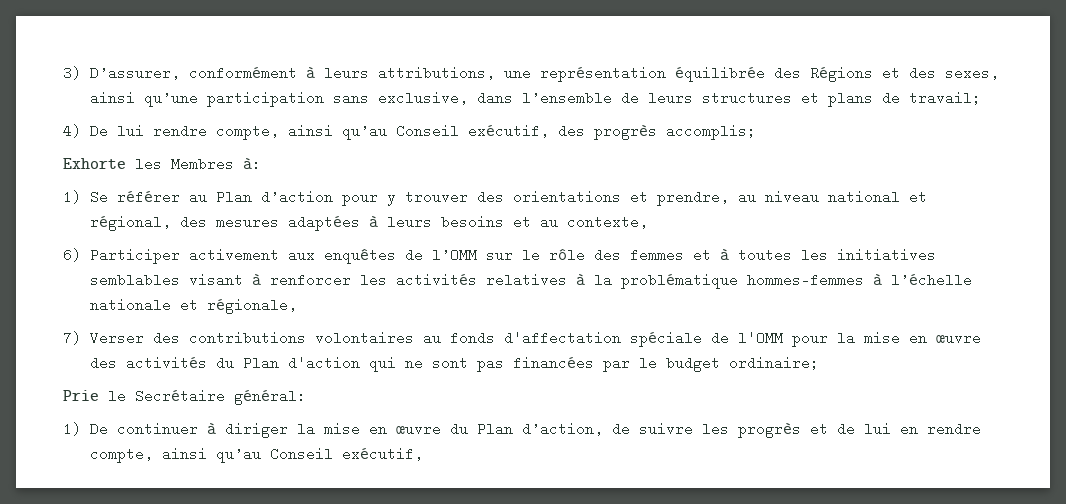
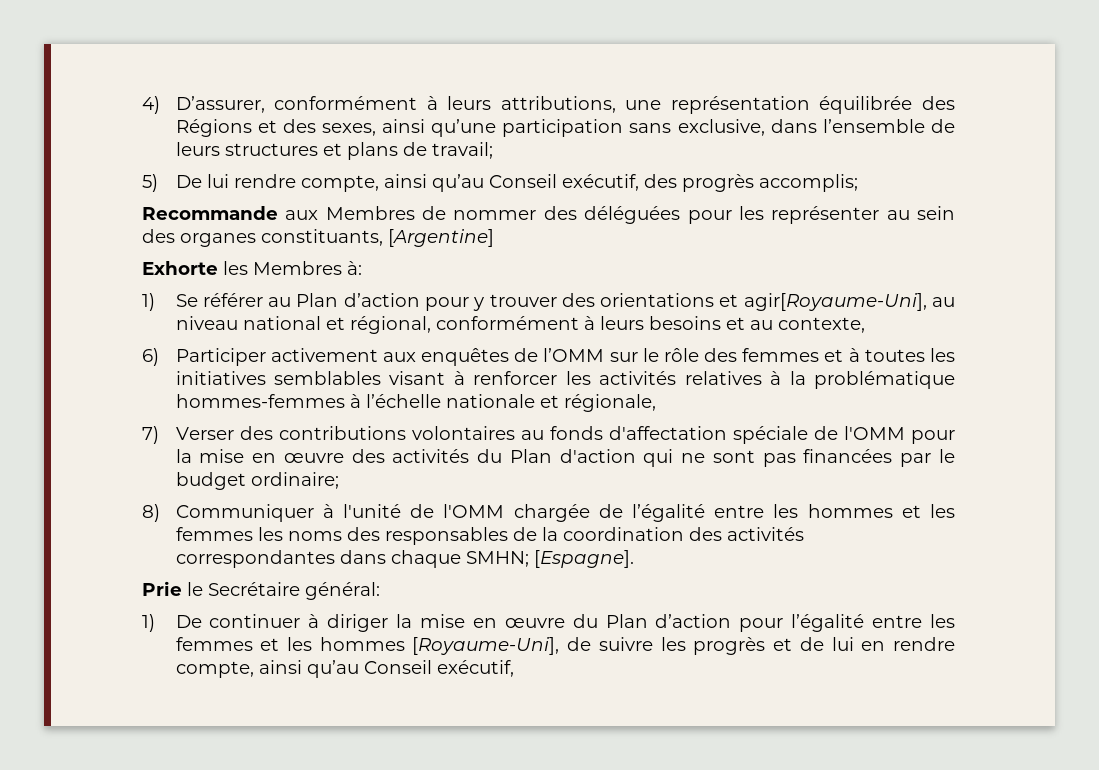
- 3) D’assurer, conformément à leurs attributions, une représentation équilibrée des Régions et des sexes, ainsi qu’une participation sans exclusive, dans l’ensemble de leurs structures et plans de travail;
+ 4) D’assurer, conformément à leurs attributions, une représentation équilibrée des Régions et des sexes, ainsi qu’une participation sans exclusive, dans l’ensemble de leurs structures et plans de travail;
- 4) De lui rendre compte, ainsi qu’au Conseil exécutif, des progrès accomplis;
+ 5) De lui rendre compte, ainsi qu’au Conseil exécutif, des progrès accomplis;
+ Recommande aux Membres de nommer des déléguées pour les représenter au sein des organes constituants, [Argentine]
- 1) Se référer au Plan d’action pour y trouver des orientations et prendre, au niveau national et régional, des mesures adaptées à leurs besoins et au contexte,
+ 1) Se référer au Plan d’action pour y trouver des orientations et agir[Royaume-Uni], au niveau national et régional, conformément à leurs besoins et au contexte,
+ 8) Communiquer à l'unité de l'OMM chargée de l’égalité entre les hommes et les femmes les noms des responsables de la coordination des activités correspondantes dans chaque SMHN; [Espagne].
- 1) De continuer à diriger la mise en œuvre du Plan d’action, de suivre les progrès et de lui en rendre compte, ainsi qu’au Conseil exécutif,
+ 1) De continuer à diriger la mise en œuvre du Plan d’action pour l’égalité entre les femmes et les hommes [Royaume-Uni], de suivre les progrès et de lui en rendre compte, ainsi qu’au Conseil exécutif,

